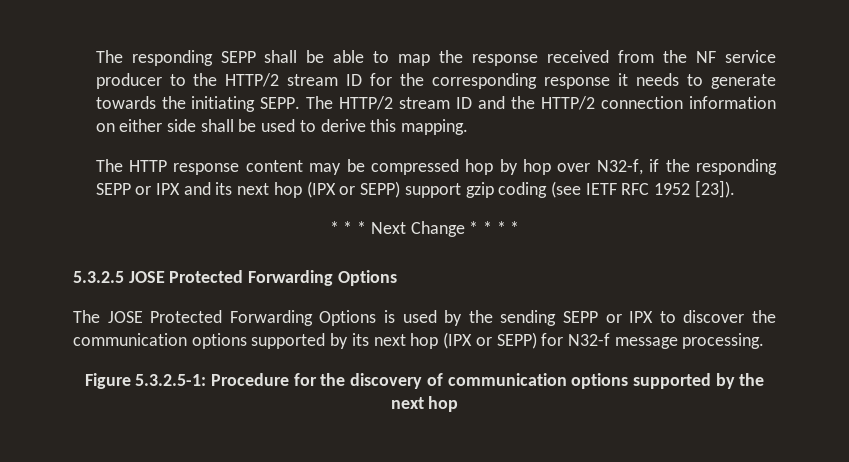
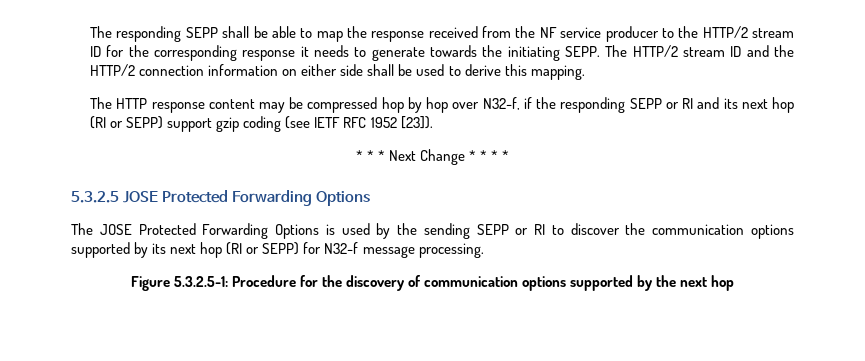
- The HTTP response content may be compressed hop by hop over N32-f, if the responding SEPP or IPX and its next hop (IPX or SEPP) support gzip coding (see IETF RFC 1952 [23]).
+ The HTTP response content may be compressed hop by hop over N32-f, if the responding SEPP or RI and its next hop (RI or SEPP) support gzip coding (see IETF RFC 1952 [23]).
- The JOSE Protected Forwarding Options is used by the sending SEPP or IPX to discover the communication options supported by its next hop (IPX or SEPP) for N32-f message processing.
+ The JOSE Protected Forwarding Options is used by the sending SEPP or RI to discover the communication options supported by its next hop (RI or SEPP) for N32-f message processing.

